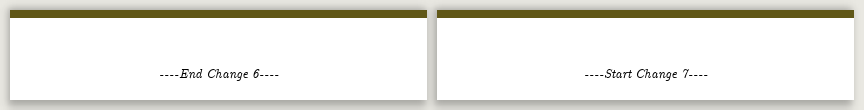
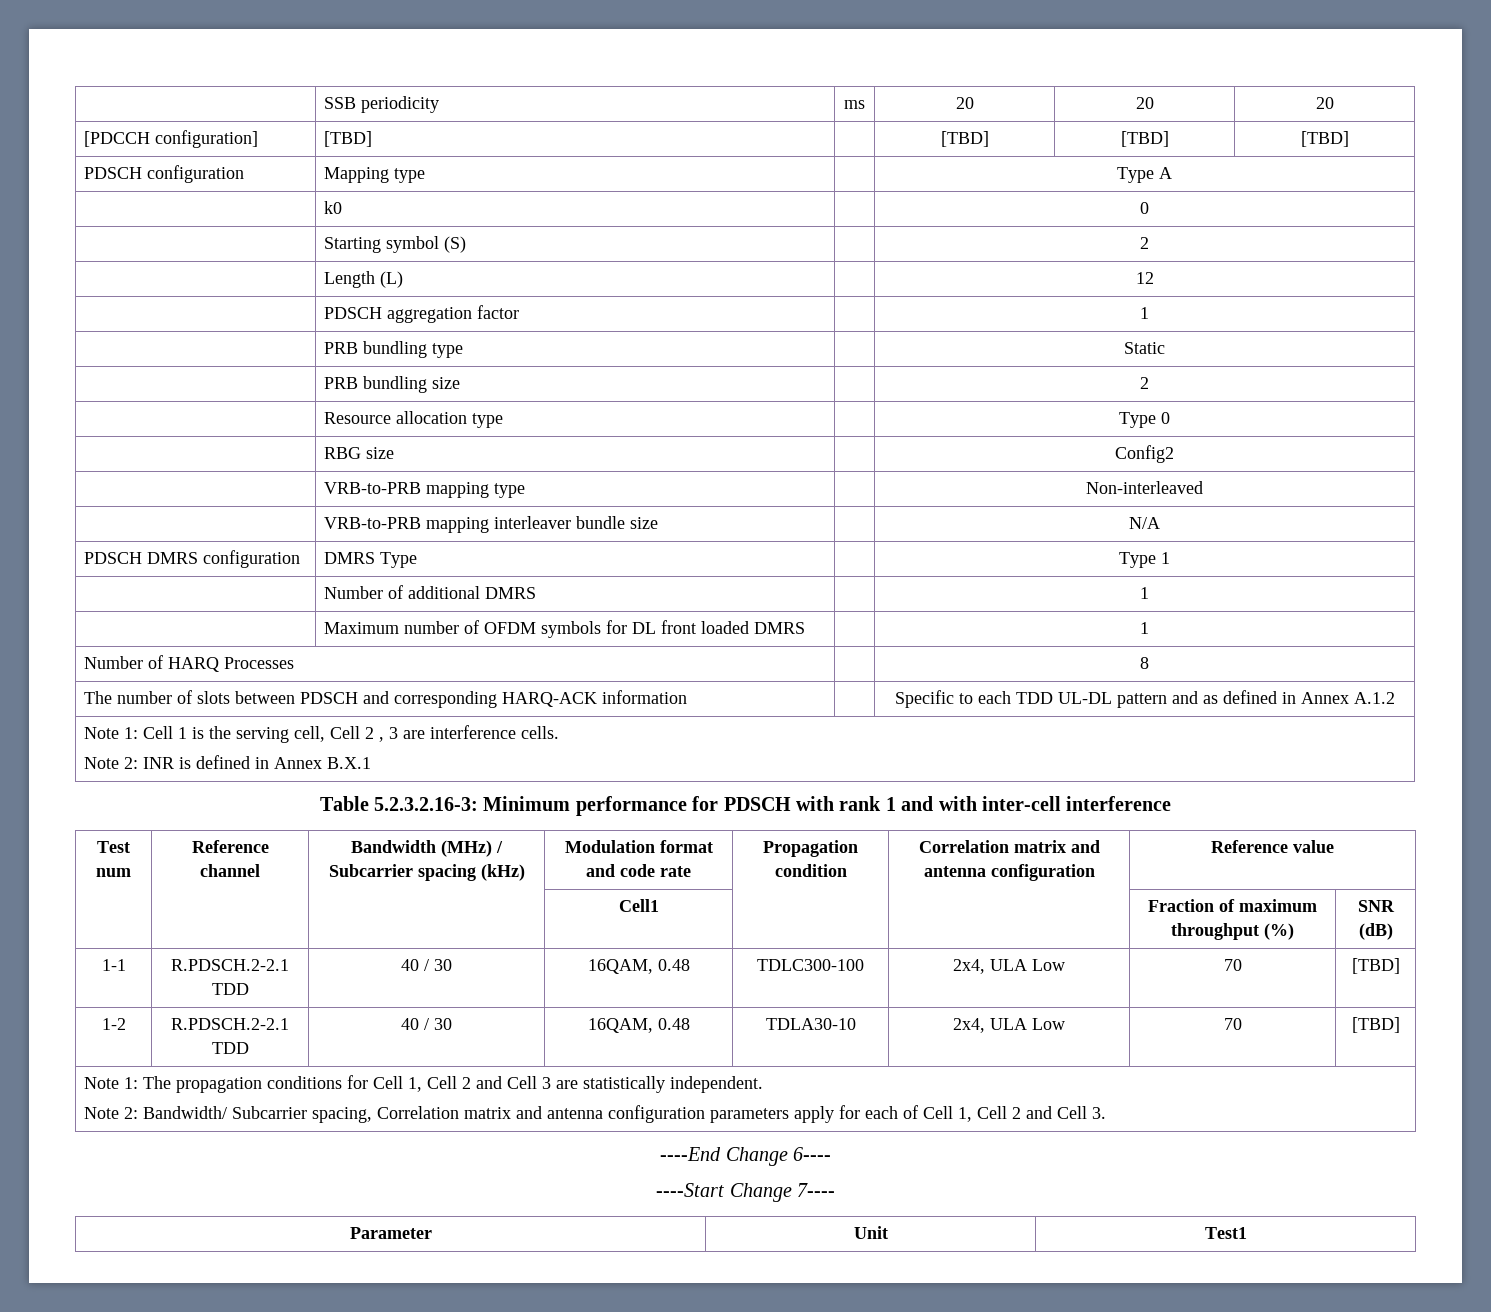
+ | SSB periodicity | ms | 20 | 20 | 20
+ [PDCCH configuration] | [TBD] | | [TBD] | [TBD] | [TBD]
+ PDSCH configuration | Mapping type | | Type A
+ | k0 | | 0
+ | Starting symbol (S) | | 2
+ | Length (L) | | 12
+ | PDSCH aggregation factor | | 1
+ | PRB bundling type | | Static
+ | PRB bundling size | | 2
+ | Resource allocation type | | Type 0
+ | RBG size | | Config2
+ | VRB-to-PRB mapping type | | Non-interleaved
+ | VRB-to-PRB mapping interleaver bundle size | | N/A
+ PDSCH DMRS configuration | DMRS Type | | Type 1
+ | Number of additional DMRS | | 1
+ | Maximum number of OFDM symbols for DL front loaded DMRS | | 1
+ Number of HARQ Processes | | 8
+ The number of slots between PDSCH and corresponding HARQ-ACK information | | Specific to each TDD UL-DL pattern and as defined in Annex A.1.2
+ Note 1: Cell 1 is the serving cell, Cell 2 , 3 are interference cells.
+ Note 2: INR is defined in Annex B.X.1
+ Table 5.2.3.2.16-3: Minimum performance for PDSCH with rank 1 and with inter-cell interference
+ Test num | Reference channel | Bandwidth (MHz) / Subcarrier spacing (kHz) | Modulation format and code rate | Propagation condition | Correlation matrix and antenna configuration | Reference value
+ | | | Cell1 | | | Fraction of maximum throughput (%) | SNR (dB)
+ 1-1 | R.PDSCH.2-2.1 TDD | 40 / 30 | 16QAM, 0.48 | TDLC300-100 | 2x4, ULA Low | 70 | [TBD]
+ 1-2 | R.PDSCH.2-2.1 TDD | 40 / 30 | 16QAM, 0.48 | TDLA30-10 | 2x4, ULA Low | 70 | [TBD]
+ Note 1: The propagation conditions for Cell 1, Cell 2 and Cell 3 are statistically independent.
+ Note 2: Bandwidth/ Subcarrier spacing, Correlation matrix and antenna configuration parameters apply for each of Cell 1, Cell 2 and Cell 3.
+ Parameter | Unit | Test1

